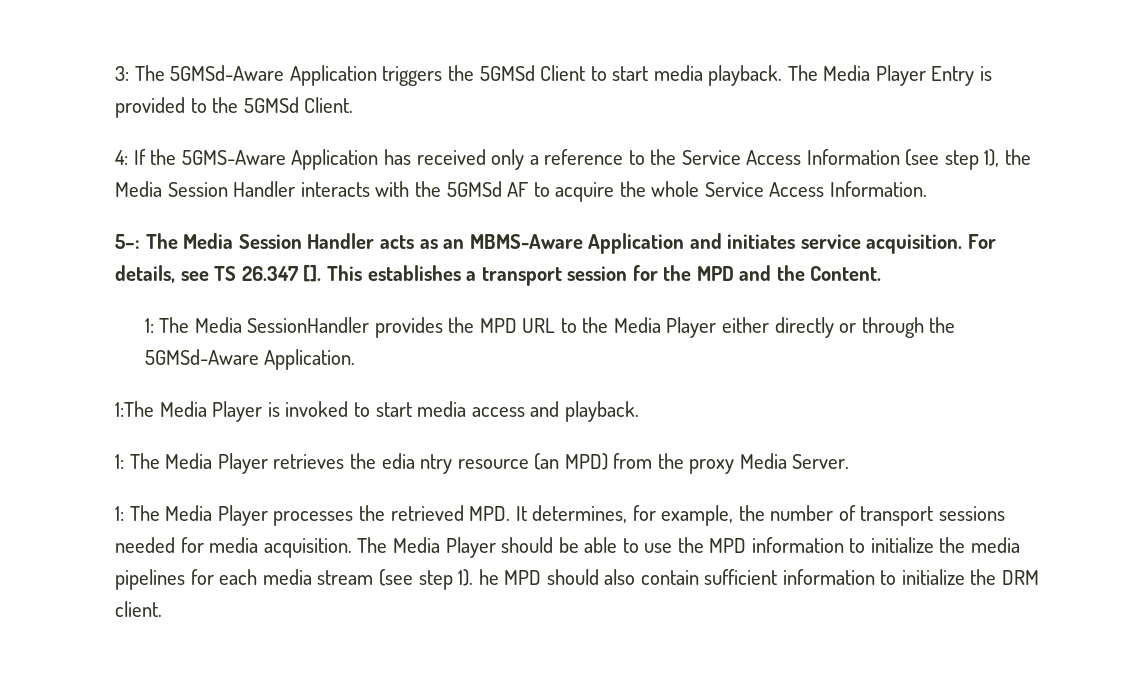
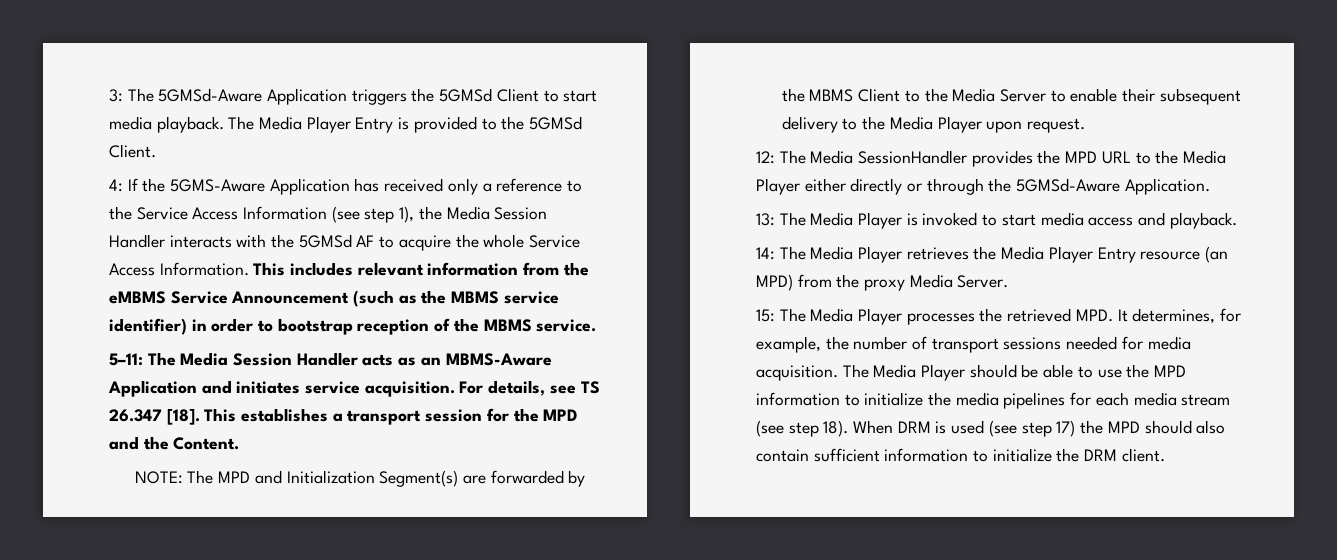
- 4: If the 5GMS-Aware Application has received only a reference to the Service Access Information (see step 1), the Media Session Handler interacts with the 5GMSd AF to acquire the whole Service Access Information.
- 5–: The Media Session Handler acts as an MBMS-Aware Application and initiates service acquisition.
+ 4: If the 5GMS-Aware Application has received only a reference to the Service Access Information (see step 1), the Media Session Handler interacts with the 5GMSd AF to acquire the whole Service Access Information. This includes relevant information from the eMBMS Service Announcement (such as the MBMS service identifier) in order to bootstrap reception of the MBMS service.
+ 5–11: The Media Session Handler acts as an MBMS-Aware Application and initiates service acquisition.
- For details, see TS 26.347 [].
+ For details, see TS 26.347 [18].
- 1: The Media SessionHandler provides the MPD URL to the Media Player either directly or through the 5GMSd-Aware Application.
+ NOTE: The MPD and Initialization Segment(s) are forwarded by the MBMS Client to the Media Server to enable their subsequent delivery to the Media Player upon request.
+ 12: The Media SessionHandler provides the MPD URL to the Media Player either directly or through the 5GMSd-Aware Application.
- 1:The Media Player is invoked to start media access and playback.
+ 13: The Media Player is invoked to start media access and playback.
- 1: The Media Player retrieves the edia ntry resource (an MPD) from the proxy Media Server.
+ 14: The Media Player retrieves the Media Player Entry resource (an MPD) from the proxy Media Server.
- 1: The Media Player processes the retrieved MPD. It determines, for example, the number of transport sessions needed for media acquisition.
+ 15: The Media Player processes the retrieved MPD. It determines, for example, the number of transport sessions needed for media acquisition.
- The Media Player should be able to use the MPD information to initialize the media pipelines for each media stream (see step 1). he MPD should also contain sufficient information to initialize the DRM client.
+ The Media Player should be able to use the MPD information to initialize the media pipelines for each media stream (see step 18). When DRM is used (see step 17) the MPD should also contain sufficient information to initialize the DRM client.

